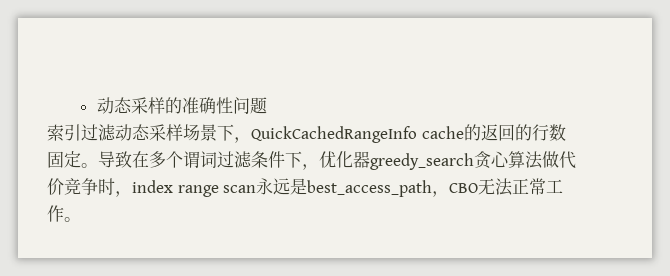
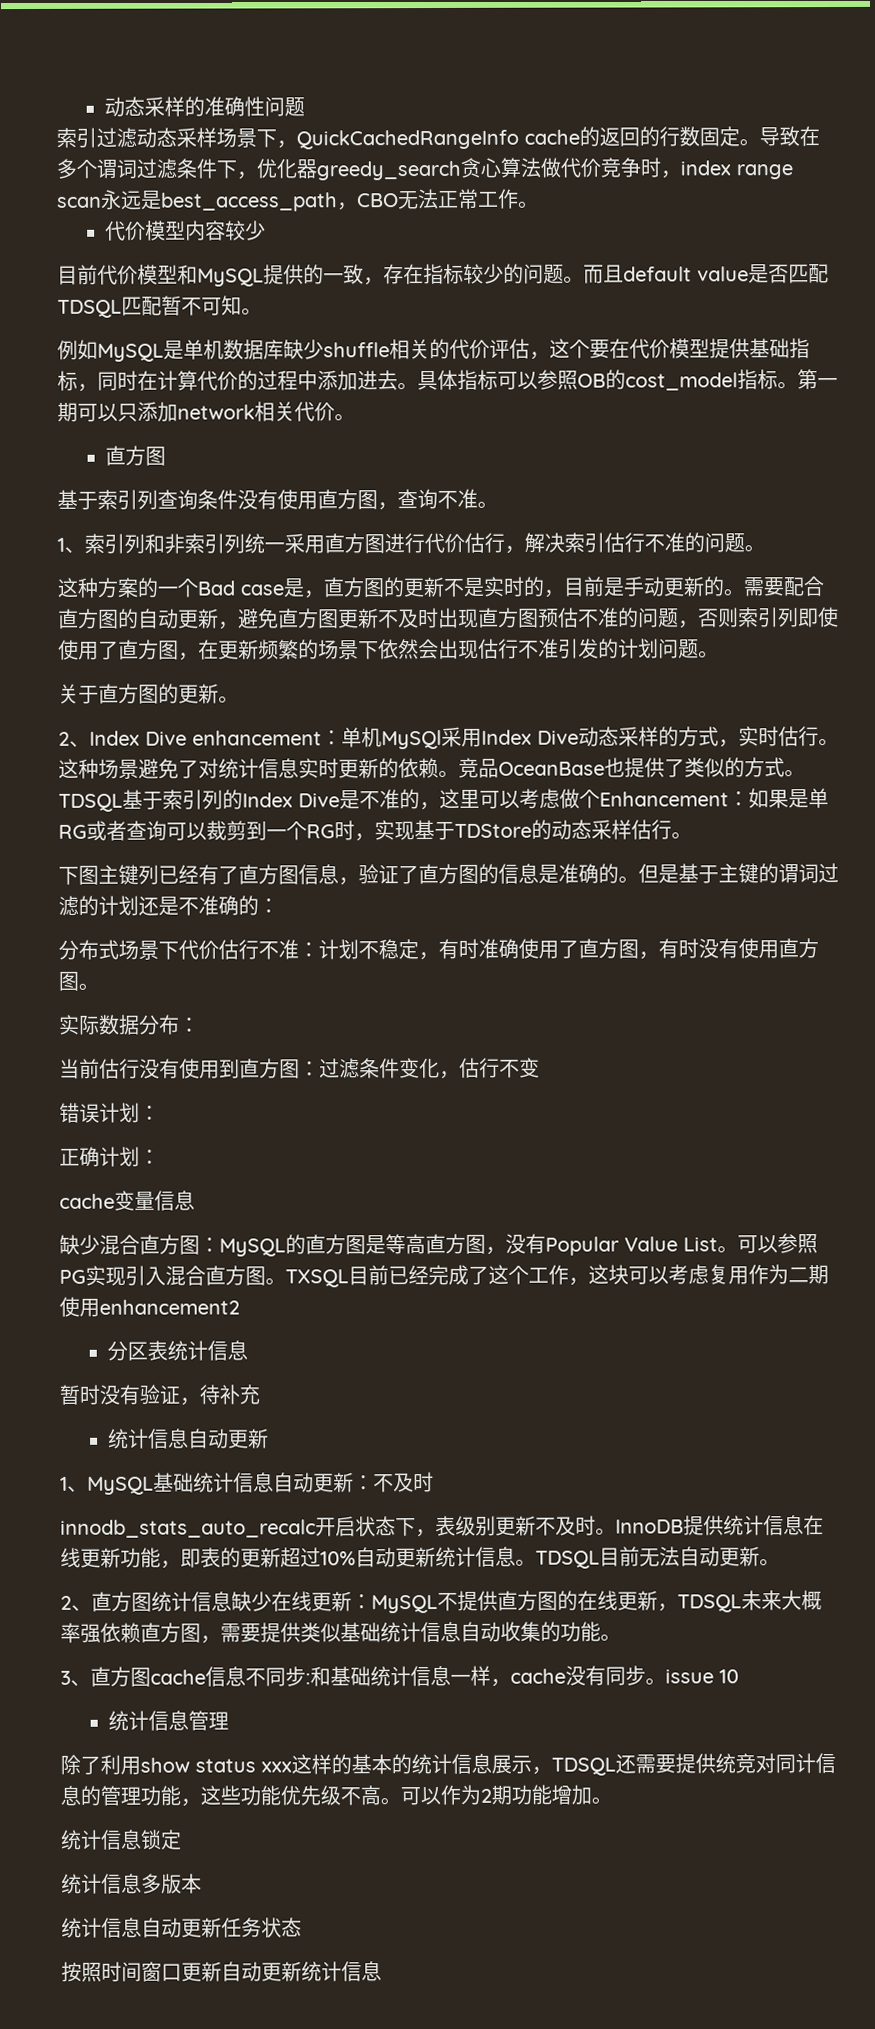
+ 代价模型内容较少
+ 目前代价模型和MySQL提供的一致，存在指标较少的问题。而且default value是否匹配TDSQL匹配暂不可知。
+ 例如MySQL是单机数据库缺少shuffle相关的代价评估，这个要在代价模型提供基础指标，同时在计算代价的过程中添加进去。具体指标可以参照OB的cost_model指标。第一期可以只添加network相关代价。
+ 直方图
+ 基于索引列查询条件没有使用直方图，查询不准。
+ 1、索引列和非索引列统一采用直方图进行代价估行，解决索引估行不准的问题。
+ 这种方案的一个Bad case是，直方图的更新不是实时的，目前是手动更新的。需要配合直方图的自动更新，避免直方图更新不及时出现直方图预估不准的问题，否则索引列即使使用了直方图，在更新频繁的场景下依然会出现估行不准引发的计划问题。
+ 关于直方图的更新。
+ 2、Index Dive enhancement：单机MySQl采用Index Dive动态采样的方式，实时估行。这种场景避免了对统计信息实时更新的依赖。竞品OceanBase也提供了类似的方式。TDSQL基于索引列的Index Dive是不准的，这里可以考虑做个Enhancement：如果是单RG或者查询可以裁剪到一个RG时，实现基于TDStore的动态采样估行。
+ 下图主键列已经有了直方图信息，验证了直方图的信息是准确的。但是基于主键的谓词过滤的计划还是不准确的：
+ 分布式场景下代价估行不准：计划不稳定，有时准确使用了直方图，有时没有使用直方图。
+ 实际数据分布：
+ 当前估行没有使用到直方图：过滤条件变化，估行不变
+ 错误计划：
+ 正确计划：
+ cache变量信息
+ 缺少混合直方图：MySQL的直方图是等高直方图，没有Popular Value List。可以参照PG实现引入混合直方图。TXSQL目前已经完成了这个工作，这块可以考虑复用作为二期使用enhancement2
+ 分区表统计信息
+ 暂时没有验证，待补充
+ 统计信息自动更新
+ 1、MySQL基础统计信息自动更新：不及时
+ innodb_stats_auto_recalc开启状态下，表级别更新不及时。InnoDB提供统计信息在线更新功能，即表的更新超过10%自动更新统计信息。TDSQL目前无法自动更新。
+ 2、直方图统计信息缺少在线更新：MySQL不提供直方图的在线更新，TDSQL未来大概率强依赖直方图，需要提供类似基础统计信息自动收集的功能。
+ 3、直方图cache信息不同步:和基础统计信息一样，cache没有同步。issue 10
+ 统计信息管理
+ 除了利用show status xxx这样的基本的统计信息展示，TDSQL还需要提供统竞对同计信息的管理功能，这些功能优先级不高。可以作为2期功能增加。
+ 统计信息锁定
+ 统计信息多版本
+ 统计信息自动更新任务状态
+ 按照时间窗口更新自动更新统计信息

